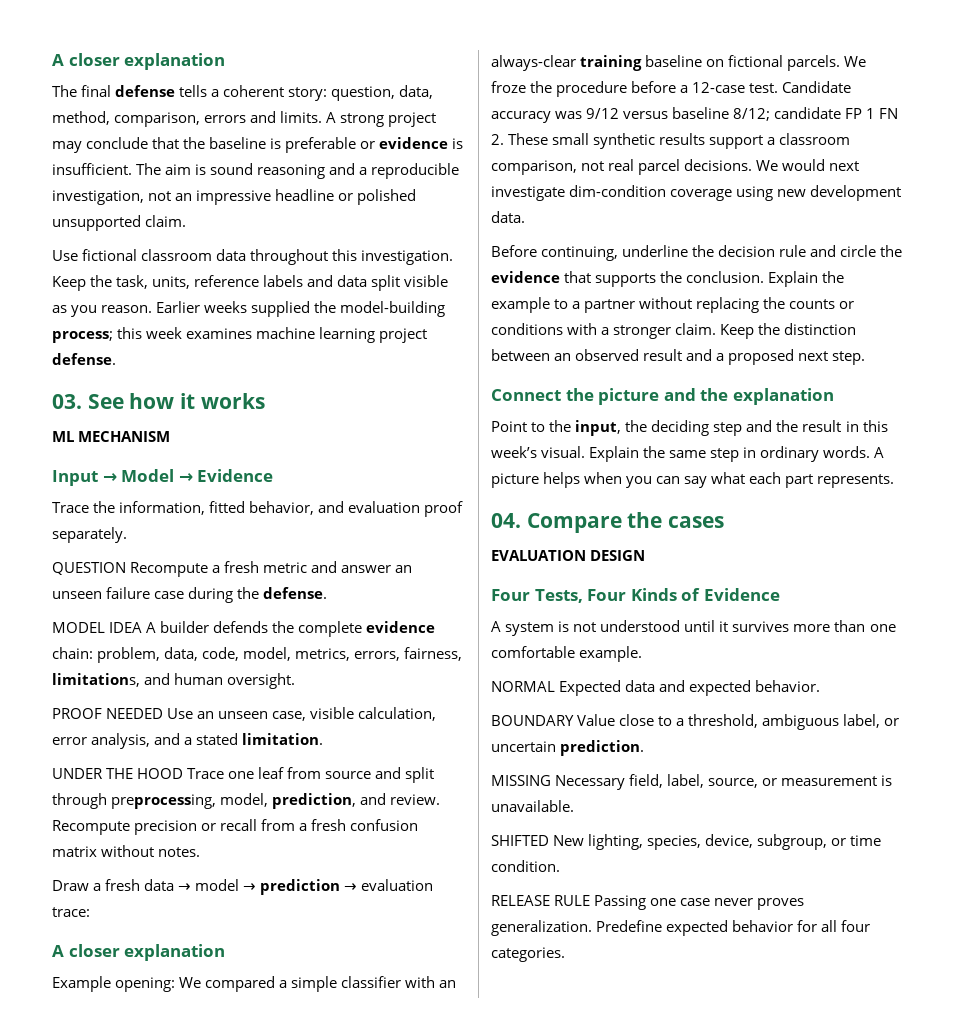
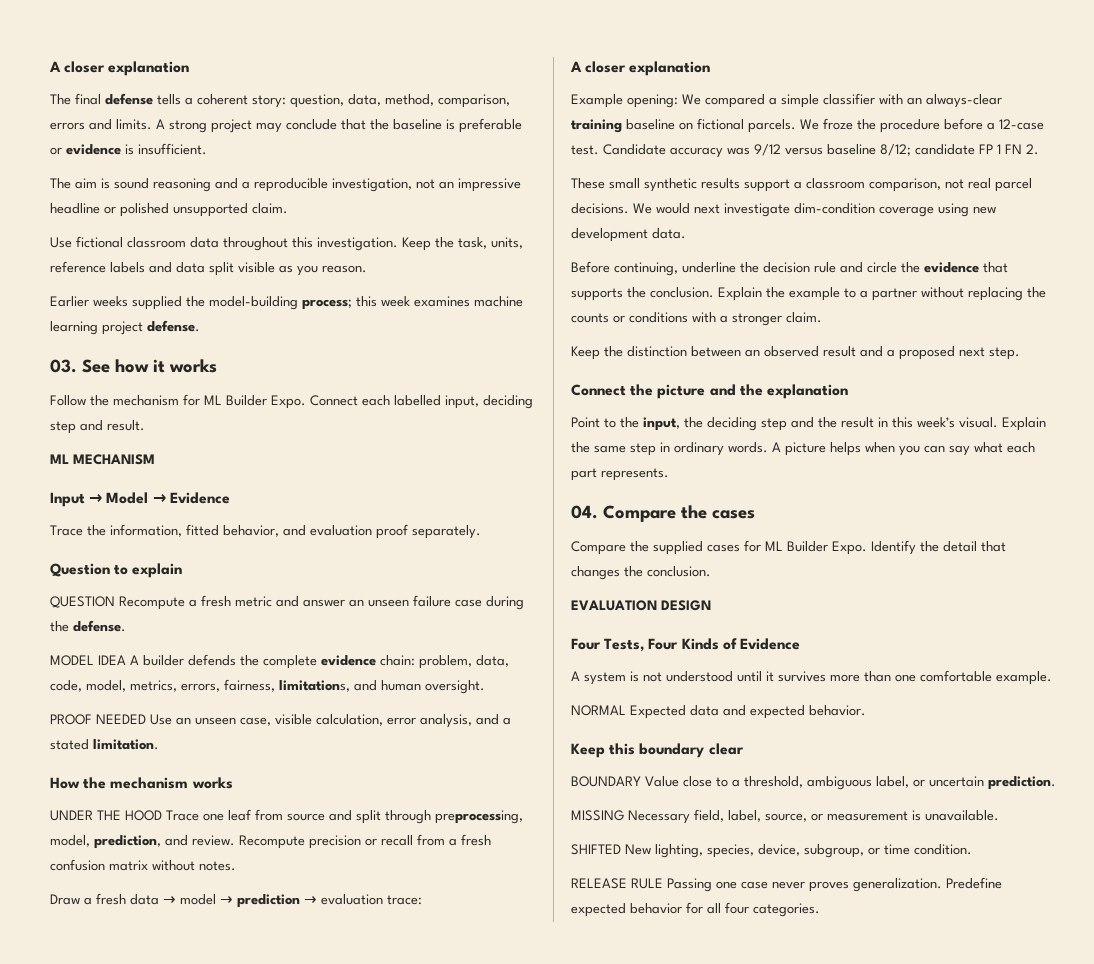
- A strong project may conclude that the baseline is preferable or evidence is insufficient. The aim is sound reasoning and a reproducible investigation, not an impressive headline or polished unsupported claim.
+ A strong project may conclude that the baseline is preferable or evidence is insufficient.
+ The aim is sound reasoning and a reproducible investigation, not an impressive headline or polished unsupported claim.
- Keep the task, units, reference labels and data split visible as you reason. Earlier weeks supplied the model-building process; this week examines machine learning project defense.
+ Keep the task, units, reference labels and data split visible as you reason.
+ Earlier weeks supplied the model-building process; this week examines machine learning project defense.
+ Follow the mechanism for ML Builder Expo. Connect each labelled input, deciding step and result.
+ Question to explain
+ How the mechanism works
- Candidate accuracy was 9/12 versus baseline 8/12; candidate FP 1 FN 2. These small synthetic results support a classroom comparison, not real parcel decisions.
+ Candidate accuracy was 9/12 versus baseline 8/12; candidate FP 1 FN 2.
+ These small synthetic results support a classroom comparison, not real parcel decisions.
- Explain the example to a partner without replacing the counts or conditions with a stronger claim. Keep the distinction between an observed result and a proposed next step.
+ Explain the example to a partner without replacing the counts or conditions with a stronger claim.
+ Keep the distinction between an observed result and a proposed next step.
+ Compare the supplied cases for ML Builder Expo. Identify the detail that changes the conclusion.
+ Keep this boundary clear

